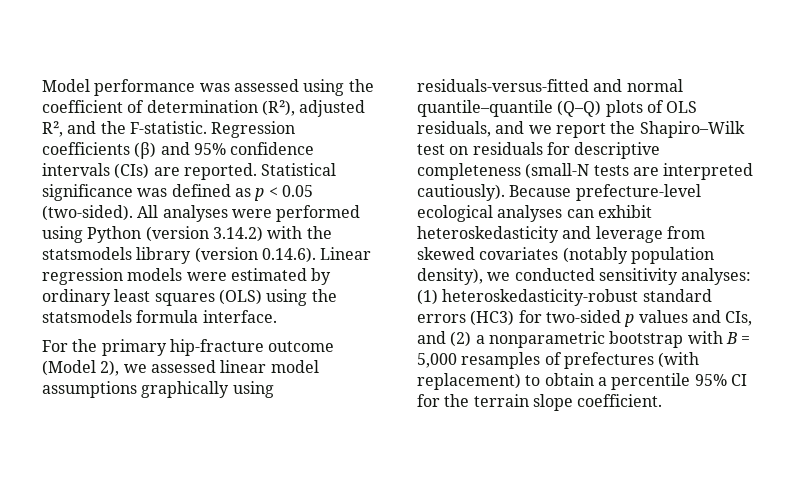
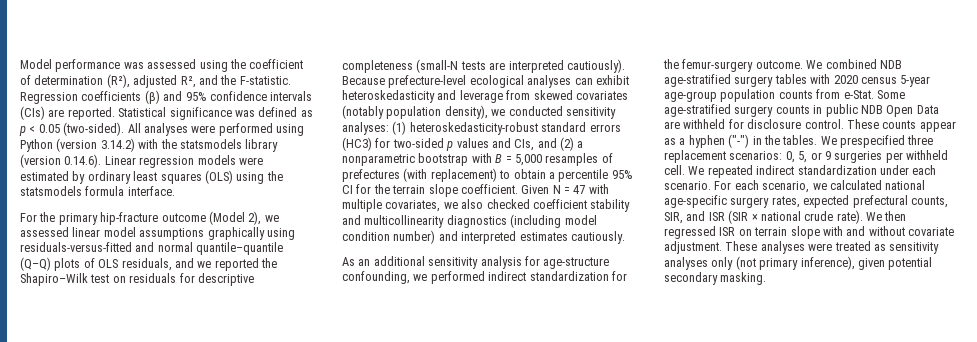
- For the primary hip-fracture outcome (Model 2), we assessed linear model assumptions graphically using residuals-versus-fitted and normal quantile–quantile (Q–Q) plots of OLS residuals, and we report the Shapiro–Wilk test on residuals for descriptive completeness (small-N tests are interpreted cautiously).
+ For the primary hip-fracture outcome (Model 2), we assessed linear model assumptions graphically using residuals-versus-fitted and normal quantile–quantile (Q–Q) plots of OLS residuals, and we reported the Shapiro–Wilk test on residuals for descriptive completeness (small-N tests are interpreted cautiously).
+ Given N = 47 with multiple covariates, we also checked coefficient stability and multicollinearity diagnostics (including model condition number) and interpreted estimates cautiously.
+ As an additional sensitivity analysis for age-structure confounding, we performed indirect standardization for the femur-surgery outcome. We combined NDB age-stratified surgery tables with 2020 census 5-year age-group population counts from e-Stat. Some age-stratified surgery counts in public NDB Open Data are withheld for disclosure control. These counts appear as a hyphen ("-") in the tables. We prespecified three replacement scenarios: 0, 5, or 9 surgeries per withheld cell. We repeated indirect standardization under each scenario. For each scenario, we calculated national age-specific surgery rates, expected prefectural counts, SIR, and ISR (SIR × national crude rate). We then regressed ISR on terrain slope with and without covariate adjustment. These analyses were treated as sensitivity analyses only (not primary inference), given potential secondary masking.

